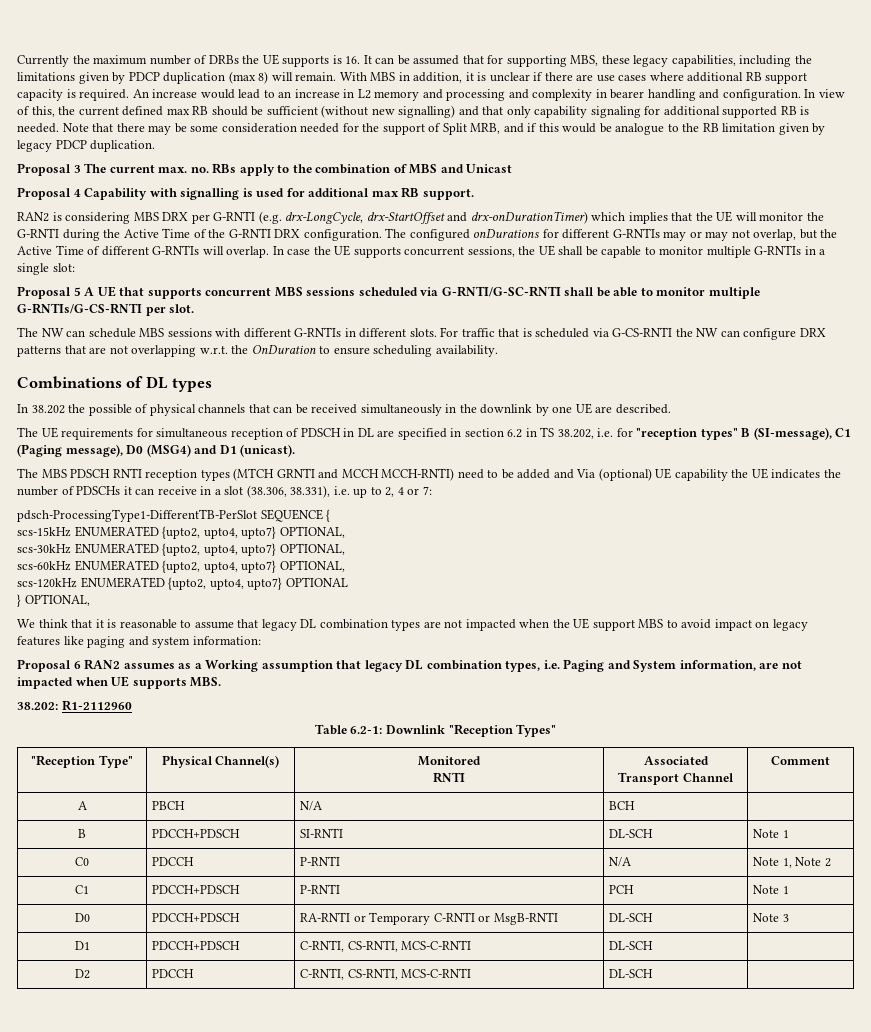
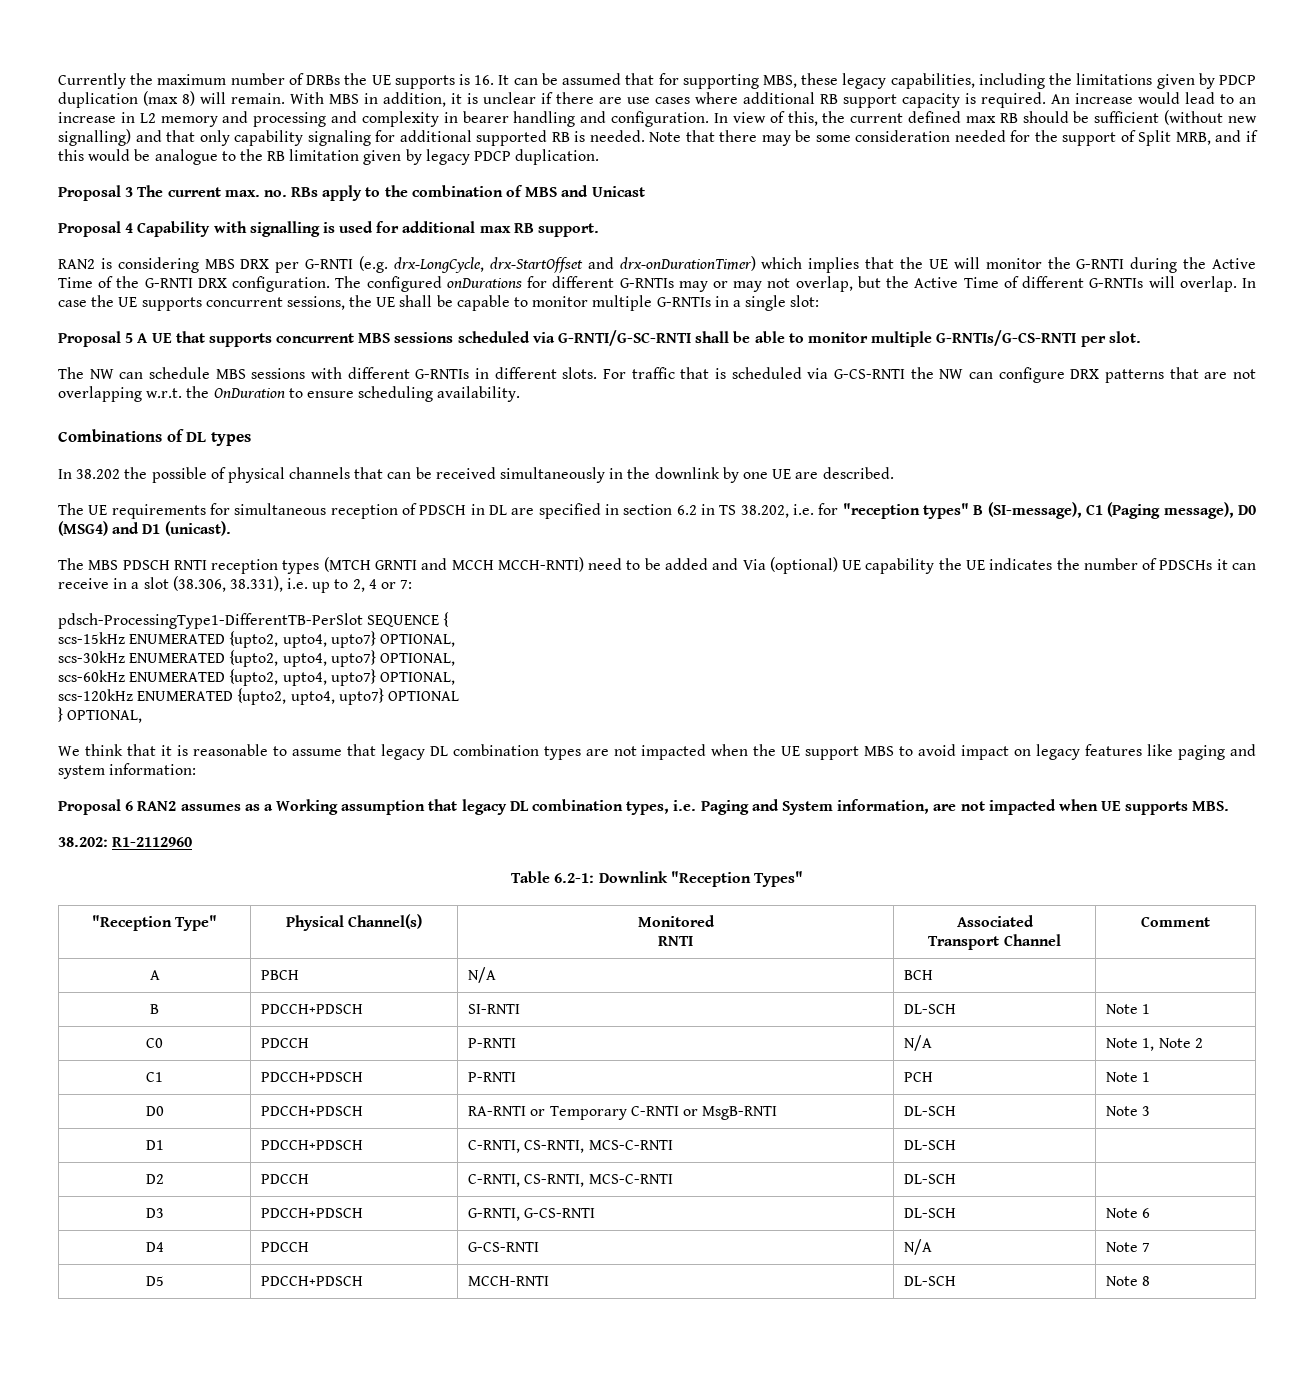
+ D3 | PDCCH+PDSCH | G-RNTI, G-CS-RNTI | DL-SCH | Note 6
+ D4 | PDCCH | G-CS-RNTI | N/A | Note 7
+ D5 | PDCCH+PDSCH | MCCH-RNTI | DL-SCH | Note 8

